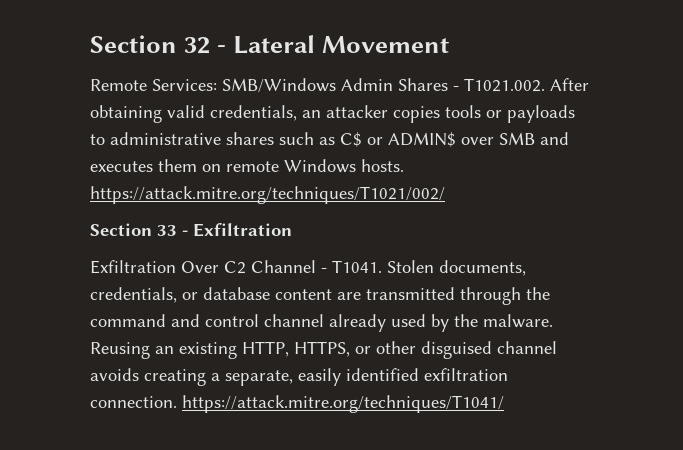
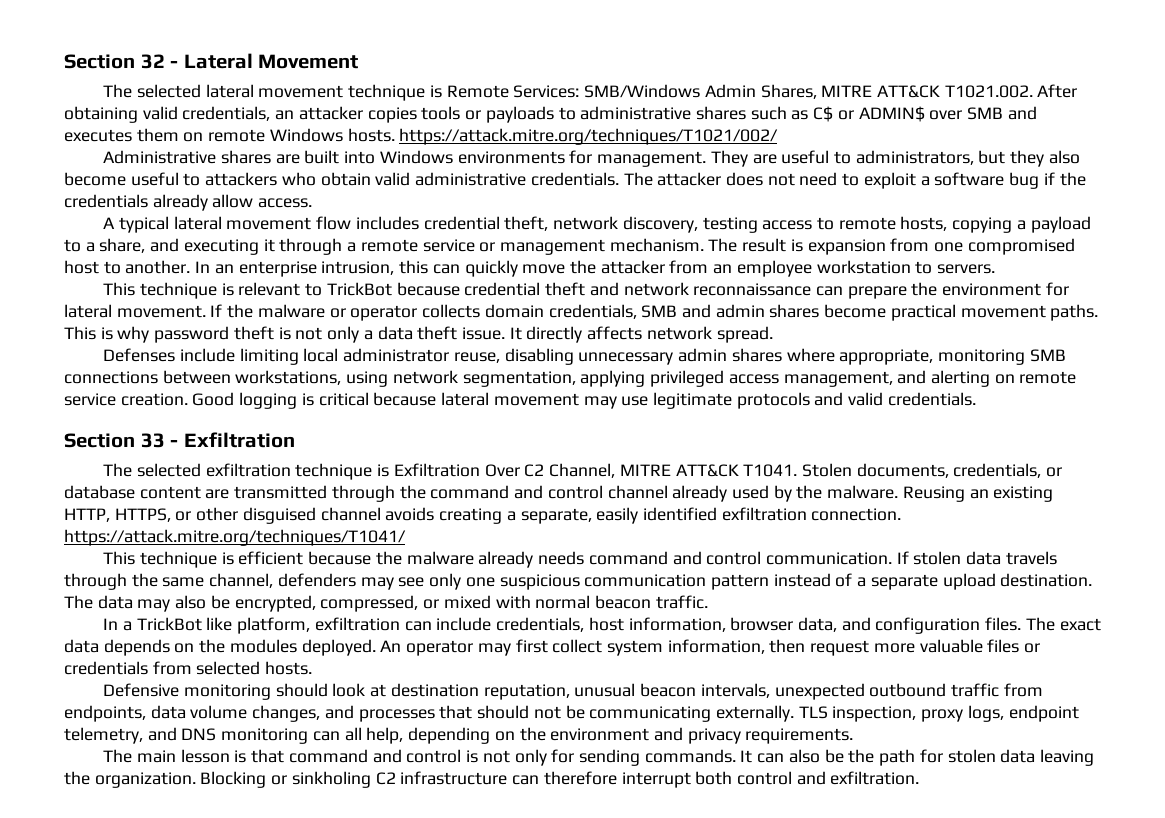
- Remote Services: SMB/Windows Admin Shares - T1021.002. After obtaining valid credentials, an attacker copies tools or payloads to administrative shares such as C$ or ADMIN$ over SMB and executes them on remote Windows hosts. https://attack.mitre.org/techniques/T1021/002/
+ The selected lateral movement technique is Remote Services: SMB/Windows Admin Shares, MITRE ATT&CK T1021.002. After obtaining valid credentials, an attacker copies tools or payloads to administrative shares such as C$ or ADMIN$ over SMB and executes them on remote Windows hosts. https://attack.mitre.org/techniques/T1021/002/
+ Administrative shares are built into Windows environments for management. They are useful to administrators, but they also become useful to attackers who obtain valid administrative credentials. The attacker does not need to exploit a software bug if the credentials already allow access.
+ A typical lateral movement flow includes credential theft, network discovery, testing access to remote hosts, copying a payload to a share, and executing it through a remote service or management mechanism. The result is expansion from one compromised host to another. In an enterprise intrusion, this can quickly move the attacker from an employee workstation to servers.
+ This technique is relevant to TrickBot because credential theft and network reconnaissance can prepare the environment for lateral movement. If the malware or operator collects domain credentials, SMB and admin shares become practical movement paths. This is why password theft is not only a data theft issue. It directly affects network spread.
+ Defenses include limiting local administrator reuse, disabling unnecessary admin shares where appropriate, monitoring SMB connections between workstations, using network segmentation, applying privileged access management, and alerting on remote service creation. Good logging is critical because lateral movement may use legitimate protocols and valid credentials.
  Section 33 - Exfiltration
- Exfiltration Over C2 Channel - T1041.
+ The selected exfiltration technique is Exfiltration Over C2 Channel, MITRE ATT&CK T1041.
+ This technique is efficient because the malware already needs command and control communication. If stolen data travels through the same channel, defenders may see only one suspicious communication pattern instead of a separate upload destination. The data may also be encrypted, compressed, or mixed with normal beacon traffic.
+ In a TrickBot like platform, exfiltration can include credentials, host information, browser data, and configuration files. The exact data depends on the modules deployed. An operator may first collect system information, then request more valuable files or credentials from selected hosts.
+ Defensive monitoring should look at destination reputation, unusual beacon intervals, unexpected outbound traffic from endpoints, data volume changes, and processes that should not be communicating externally. TLS inspection, proxy logs, endpoint telemetry, and DNS monitoring can all help, depending on the environment and privacy requirements.
+ The main lesson is that command and control is not only for sending commands. It can also be the path for stolen data leaving the organization. Blocking or sinkholing C2 infrastructure can therefore interrupt both control and exfiltration.

